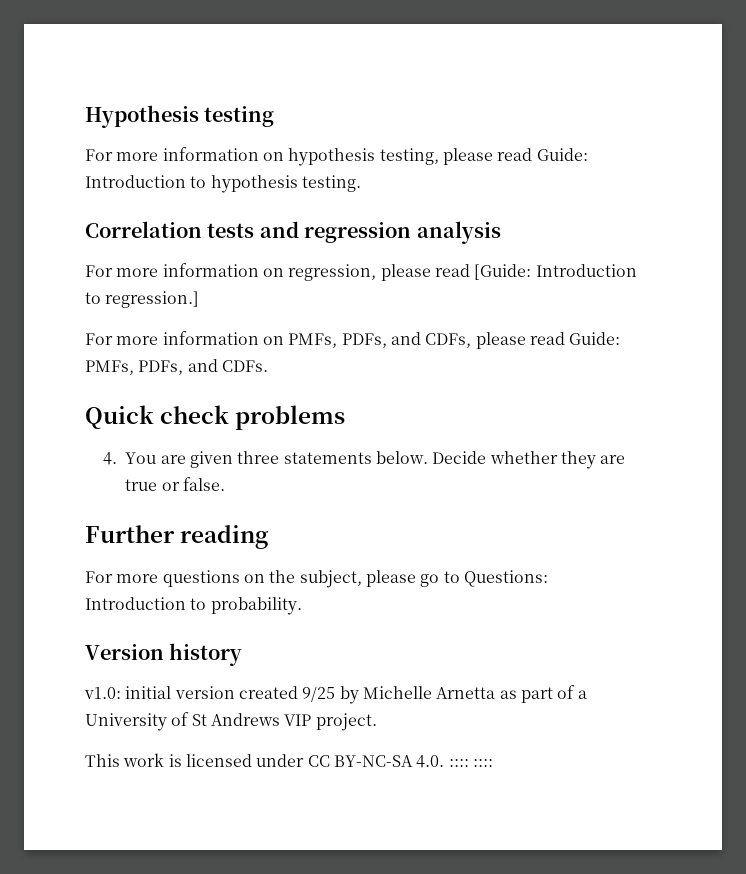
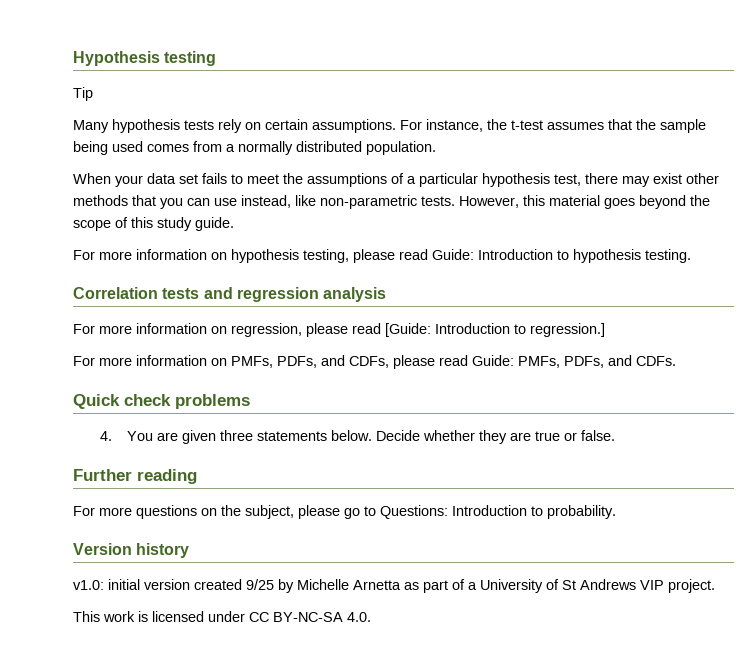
+ Tip
+ Many hypothesis tests rely on certain assumptions. For instance, the t-test assumes that the sample being used comes from a normally distributed population.
+ When your data set fails to meet the assumptions of a particular hypothesis test, there may exist other methods that you can use instead, like non-parametric tests. However, this material goes beyond the scope of this study guide.
- This work is licensed under CC BY-NC-SA 4.0. :::: ::::
+ This work is licensed under CC BY-NC-SA 4.0.

